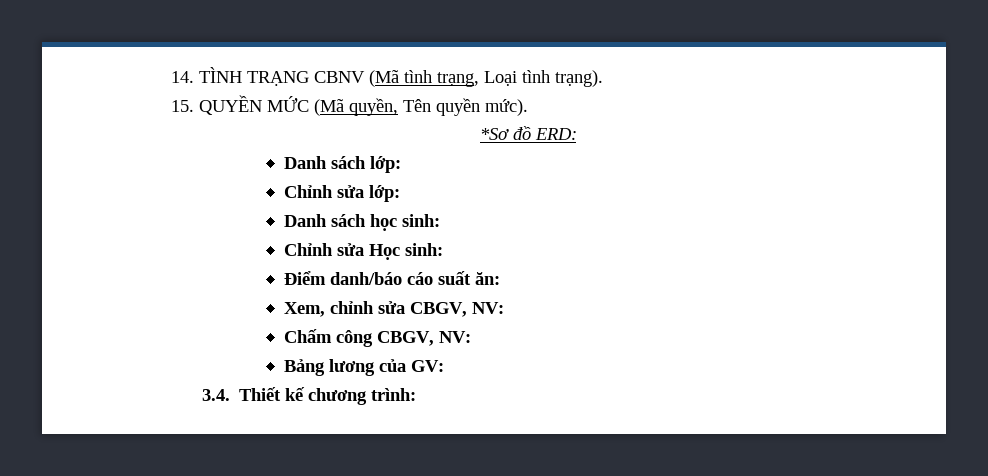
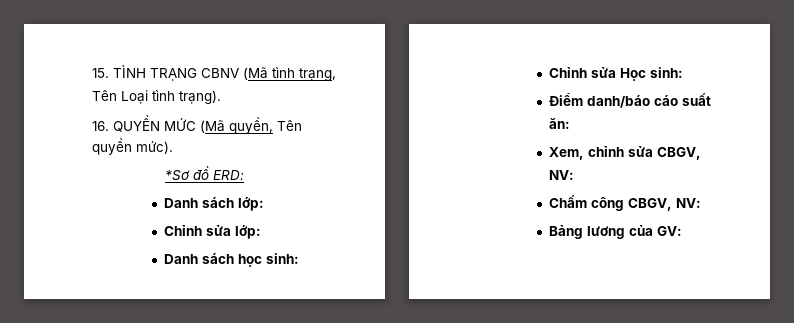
- 14. TÌNH TRẠNG CBNV (Mã tình trạng, Loại tình trạng).
+ 15. TÌNH TRẠNG CBNV (Mã tình trạng, Tên Loại tình trạng).
- 15. QUYỀN MỨC (Mã quyền, Tên quyền mức).
+ 16. QUYỀN MỨC (Mã quyền, Tên quyền mức).
- 3.4. Thiết kế chương trình:

